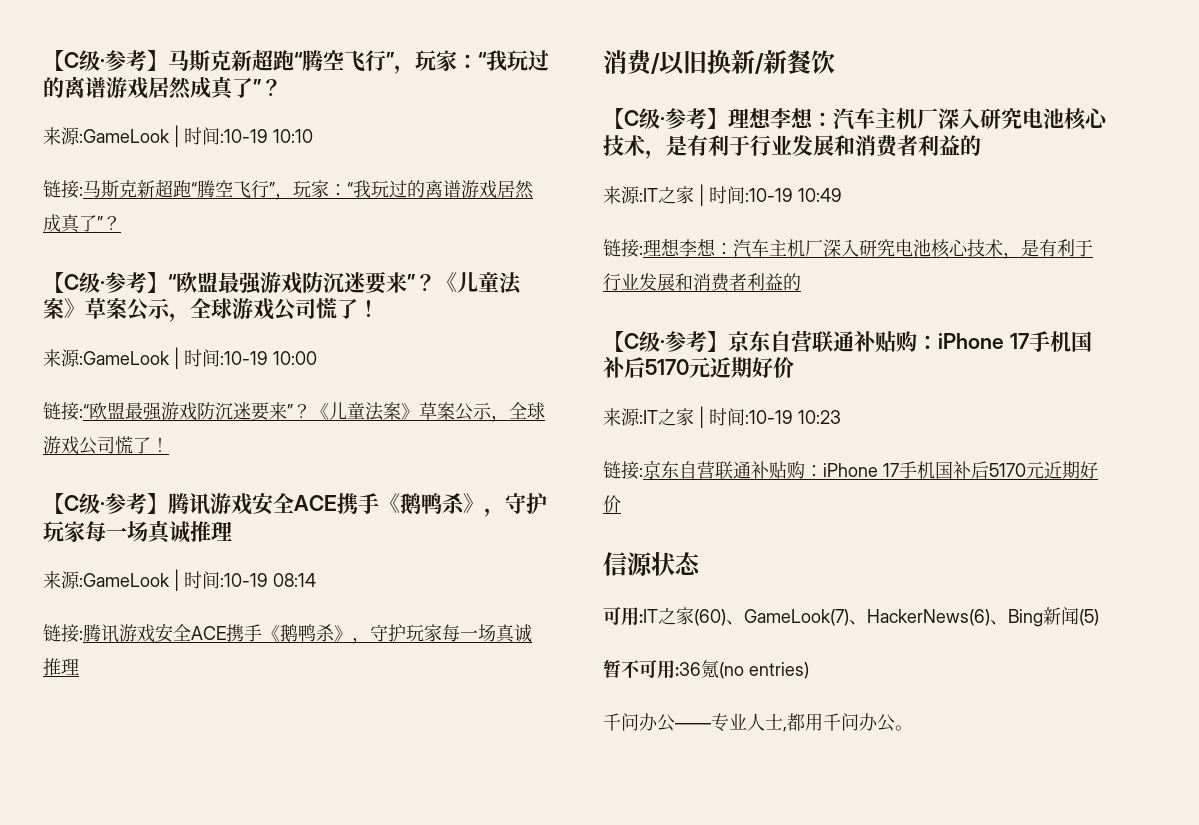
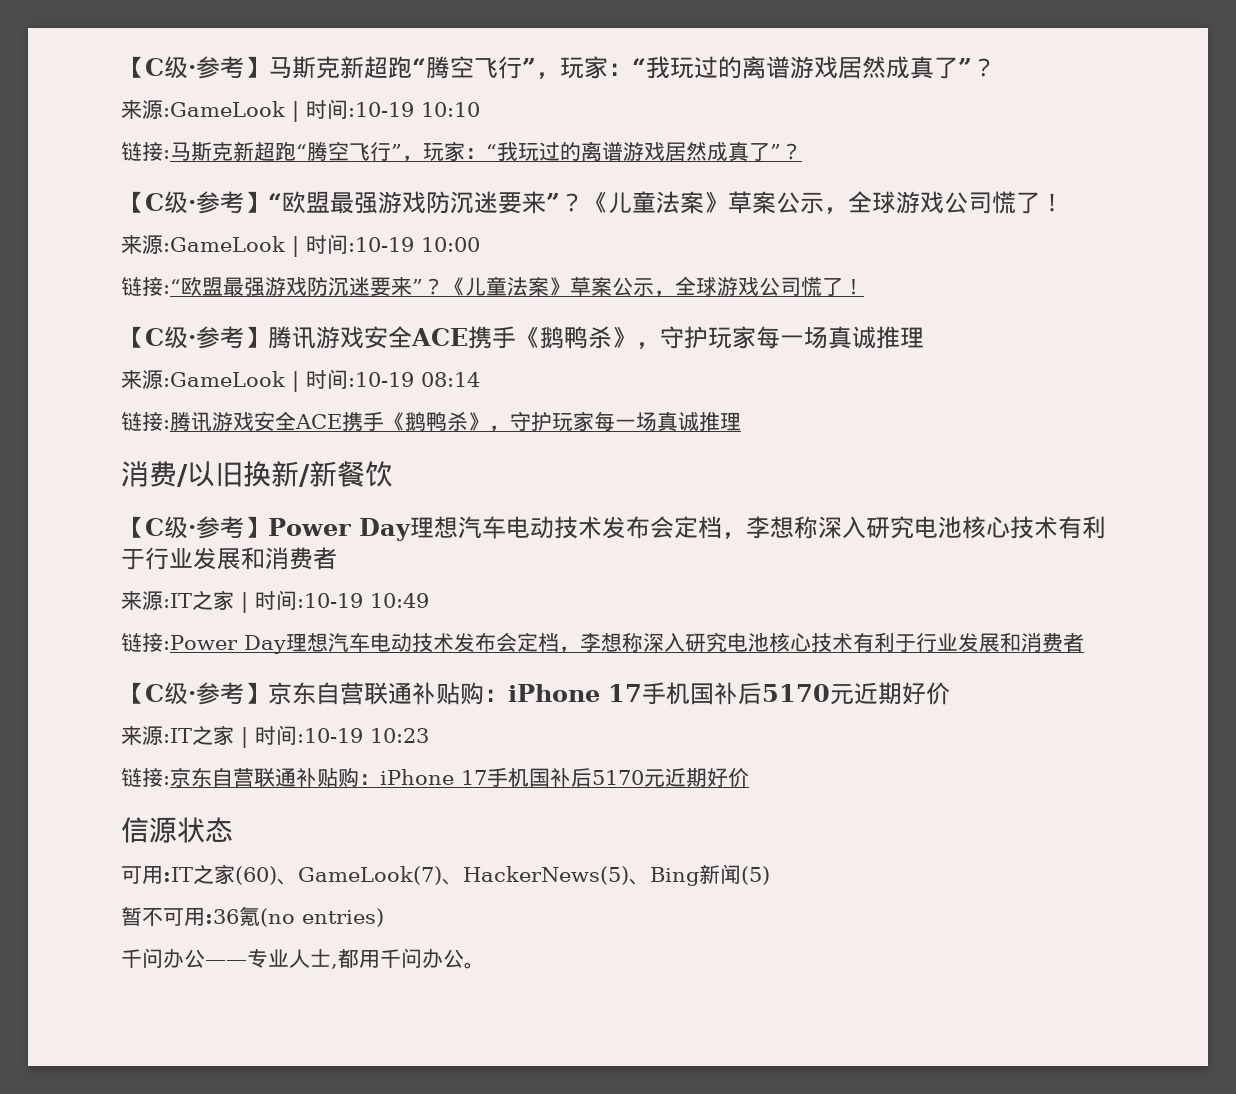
- 【C级·参考】理想李想：汽车主机厂深入研究电池核心技术，是有利于行业发展和消费者利益的
+ 【C级·参考】Power Day理想汽车电动技术发布会定档，李想称深入研究电池核心技术有利于行业发展和消费者
- 链接:理想李想：汽车主机厂深入研究电池核心技术，是有利于行业发展和消费者利益的
+ 链接:Power Day理想汽车电动技术发布会定档，李想称深入研究电池核心技术有利于行业发展和消费者
- 可用:IT之家(60)、GameLook(7)、HackerNews(6)、Bing新闻(5)
+ 可用:IT之家(60)、GameLook(7)、HackerNews(5)、Bing新闻(5)

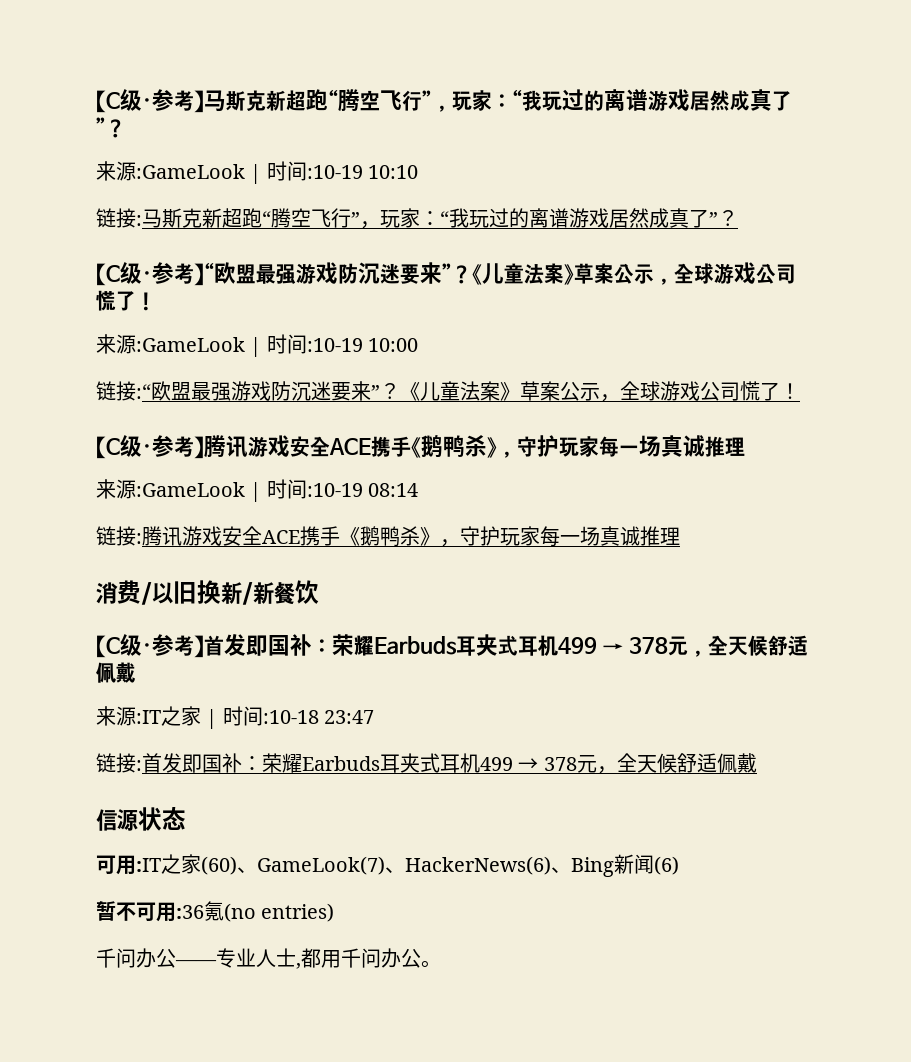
- 【C级·参考】Power Day理想汽车电动技术发布会定档，李想称深入研究电池核心技术有利于行业发展和消费者
- 来源:IT之家 | 时间:10-19 10:49
- 链接:Power Day理想汽车电动技术发布会定档，李想称深入研究电池核心技术有利于行业发展和消费者
- 【C级·参考】京东自营联通补贴购：iPhone 17手机国补后5170元近期好价
- 来源:IT之家 | 时间:10-19 10:23
- 链接:京东自营联通补贴购：iPhone 17手机国补后5170元近期好价
+ 【C级·参考】首发即国补：荣耀Earbuds耳夹式耳机499 → 378元，全天候舒适佩戴
+ 来源:IT之家 | 时间:10-18 23:47
+ 链接:首发即国补：荣耀Earbuds耳夹式耳机499 → 378元，全天候舒适佩戴
- 可用:IT之家(60)、GameLook(7)、HackerNews(5)、Bing新闻(5)
+ 可用:IT之家(60)、GameLook(7)、HackerNews(6)、Bing新闻(6)

